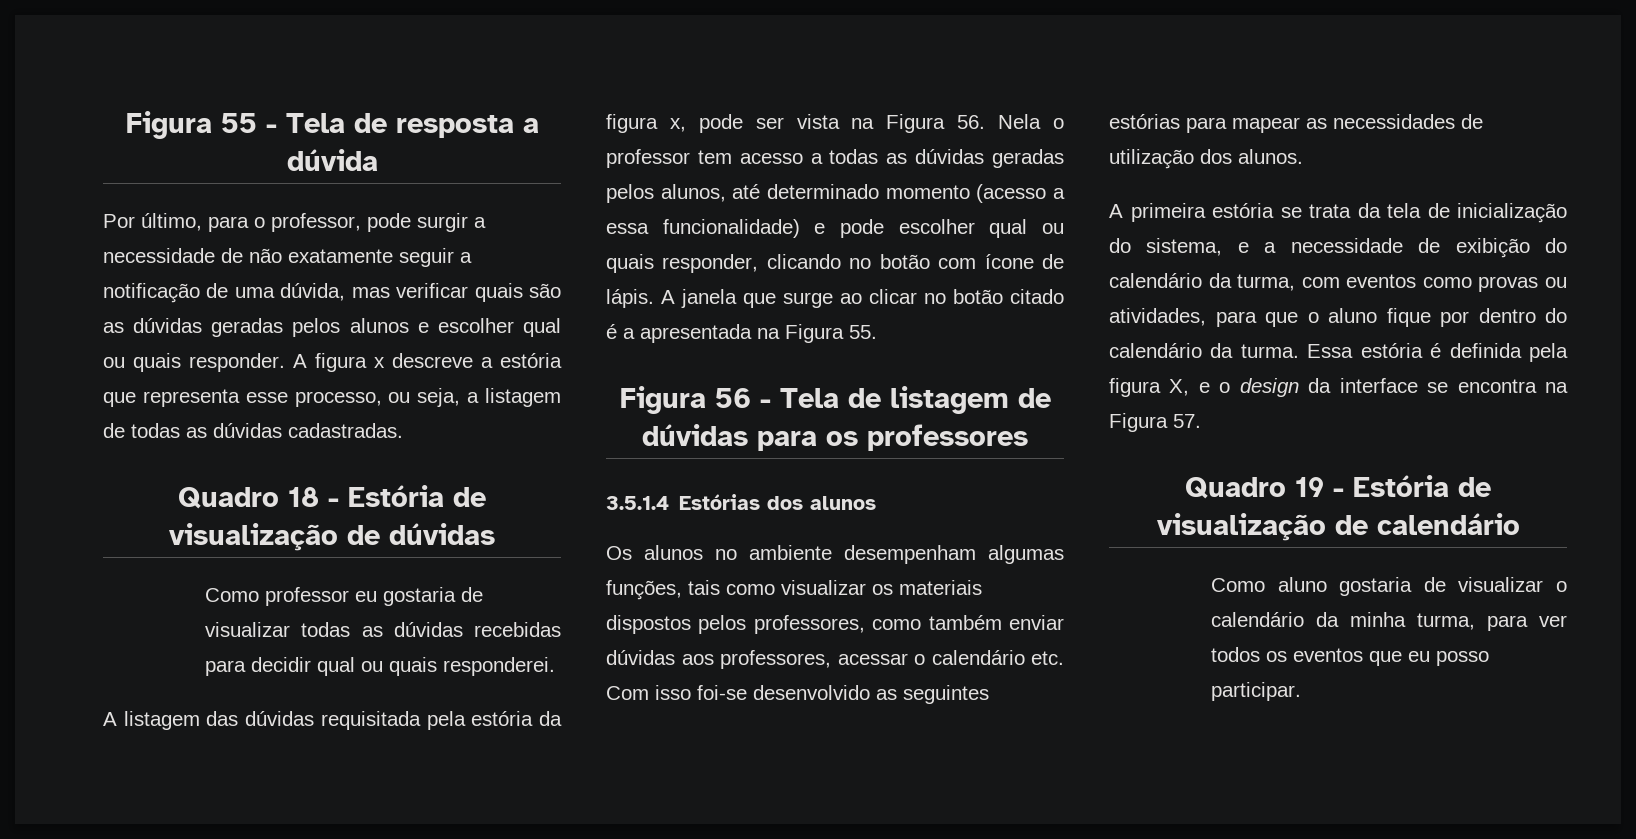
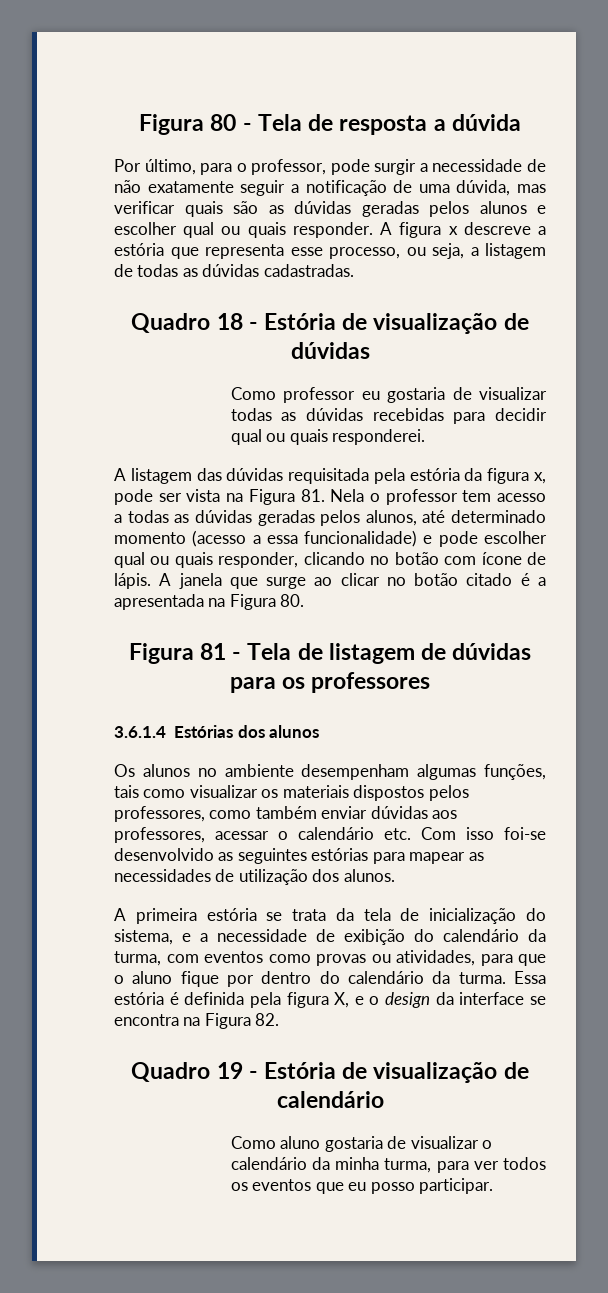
- Figura 55 - Tela de resposta a dúvida
+ Figura 80 - Tela de resposta a dúvida
- A listagem das dúvidas requisitada pela estória da figura x, pode ser vista na Figura 56. Nela o professor tem acesso a todas as dúvidas geradas pelos alunos, até determinado momento (acesso a essa funcionalidade) e pode escolher qual ou quais responder, clicando no botão com ícone de lápis.
+ A listagem das dúvidas requisitada pela estória da figura x, pode ser vista na Figura 81. Nela o professor tem acesso a todas as dúvidas geradas pelos alunos, até determinado momento (acesso a essa funcionalidade) e pode escolher qual ou quais responder, clicando no botão com ícone de lápis.
- A janela que surge ao clicar no botão citado é a apresentada na Figura 55.
- Figura 56 - Tela de listagem de dúvidas para os professores
+ A janela que surge ao clicar no botão citado é a apresentada na Figura 80.
+ Figura 81 - Tela de listagem de dúvidas para os professores
- 3.5.1.4 Estórias dos alunos
+ 3.6.1.4 Estórias dos alunos
- Essa estória é definida pela figura X, e o design da interface se encontra na Figura 57.
+ Essa estória é definida pela figura X, e o design da interface se encontra na Figura 82.

